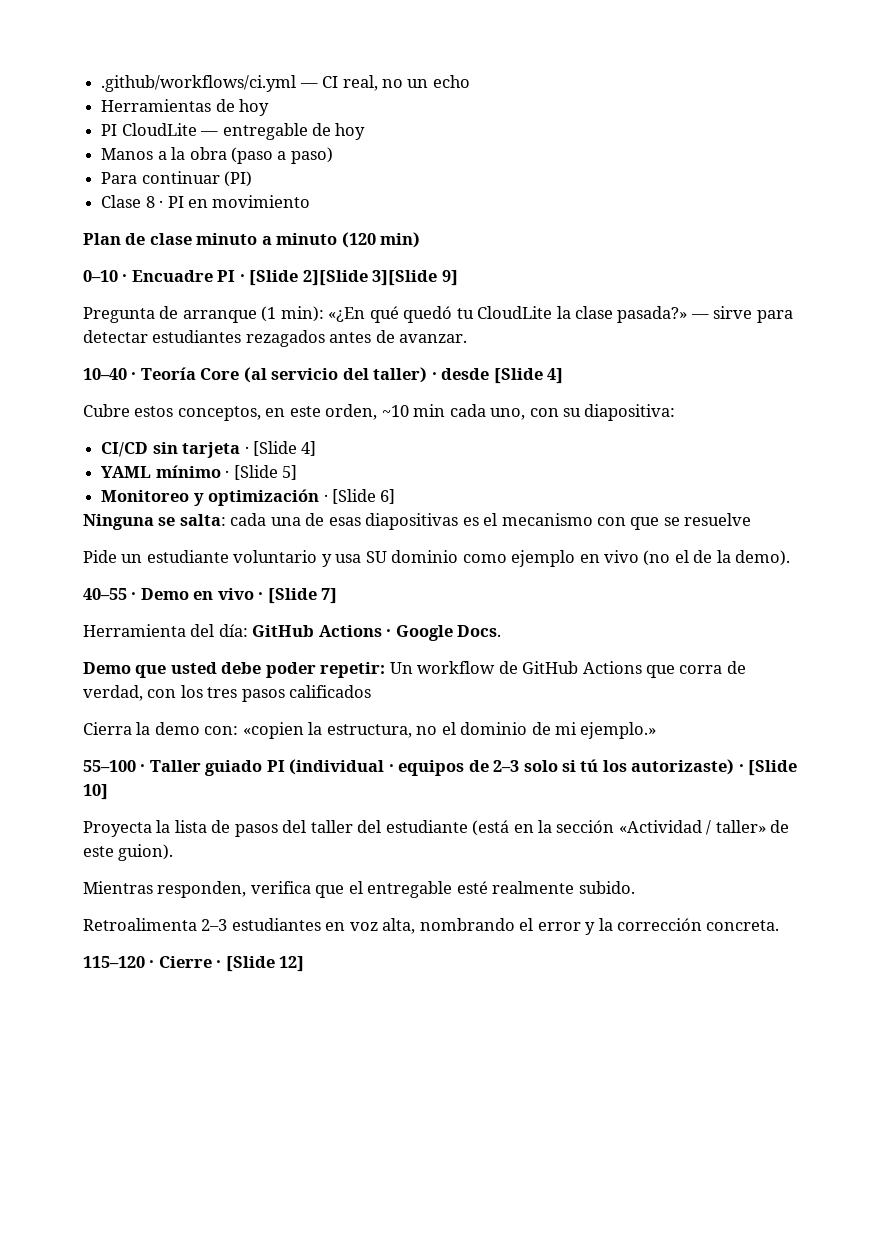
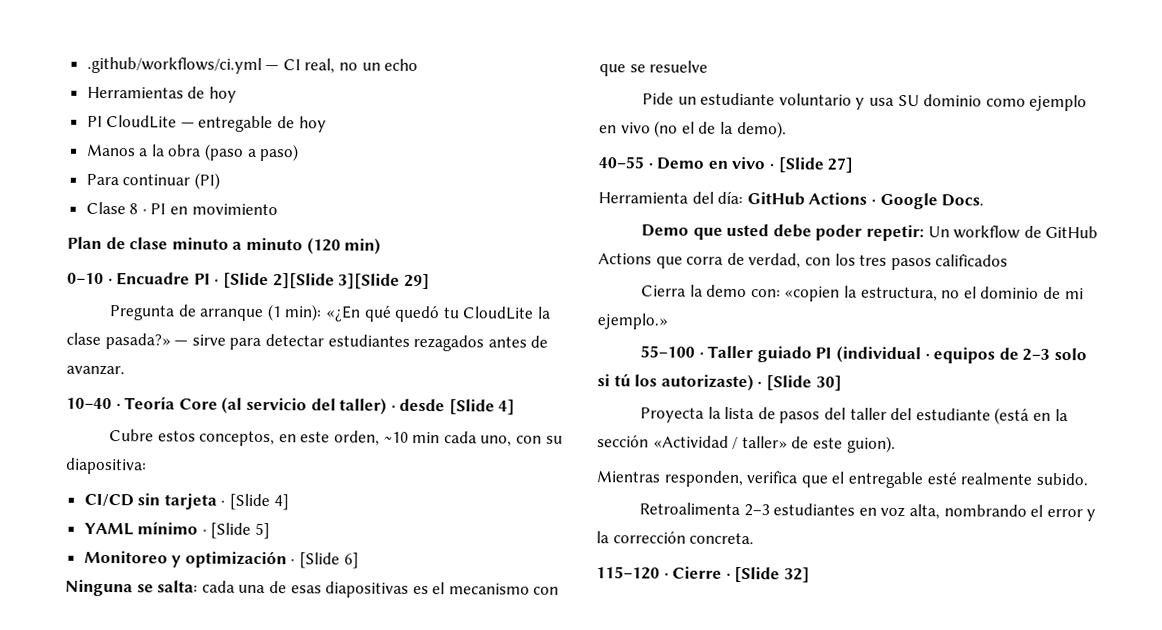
- 0–10 · Encuadre PI · [Slide 2][Slide 3][Slide 9]
+ 0–10 · Encuadre PI · [Slide 2][Slide 3][Slide 29]
- 40–55 · Demo en vivo · [Slide 7]
+ 40–55 · Demo en vivo · [Slide 27]
- 55–100 · Taller guiado PI (individual · equipos de 2–3 solo si tú los autorizaste) · [Slide 10]
+ 55–100 · Taller guiado PI (individual · equipos de 2–3 solo si tú los autorizaste) · [Slide 30]
- 115–120 · Cierre · [Slide 12]
+ 115–120 · Cierre · [Slide 32]

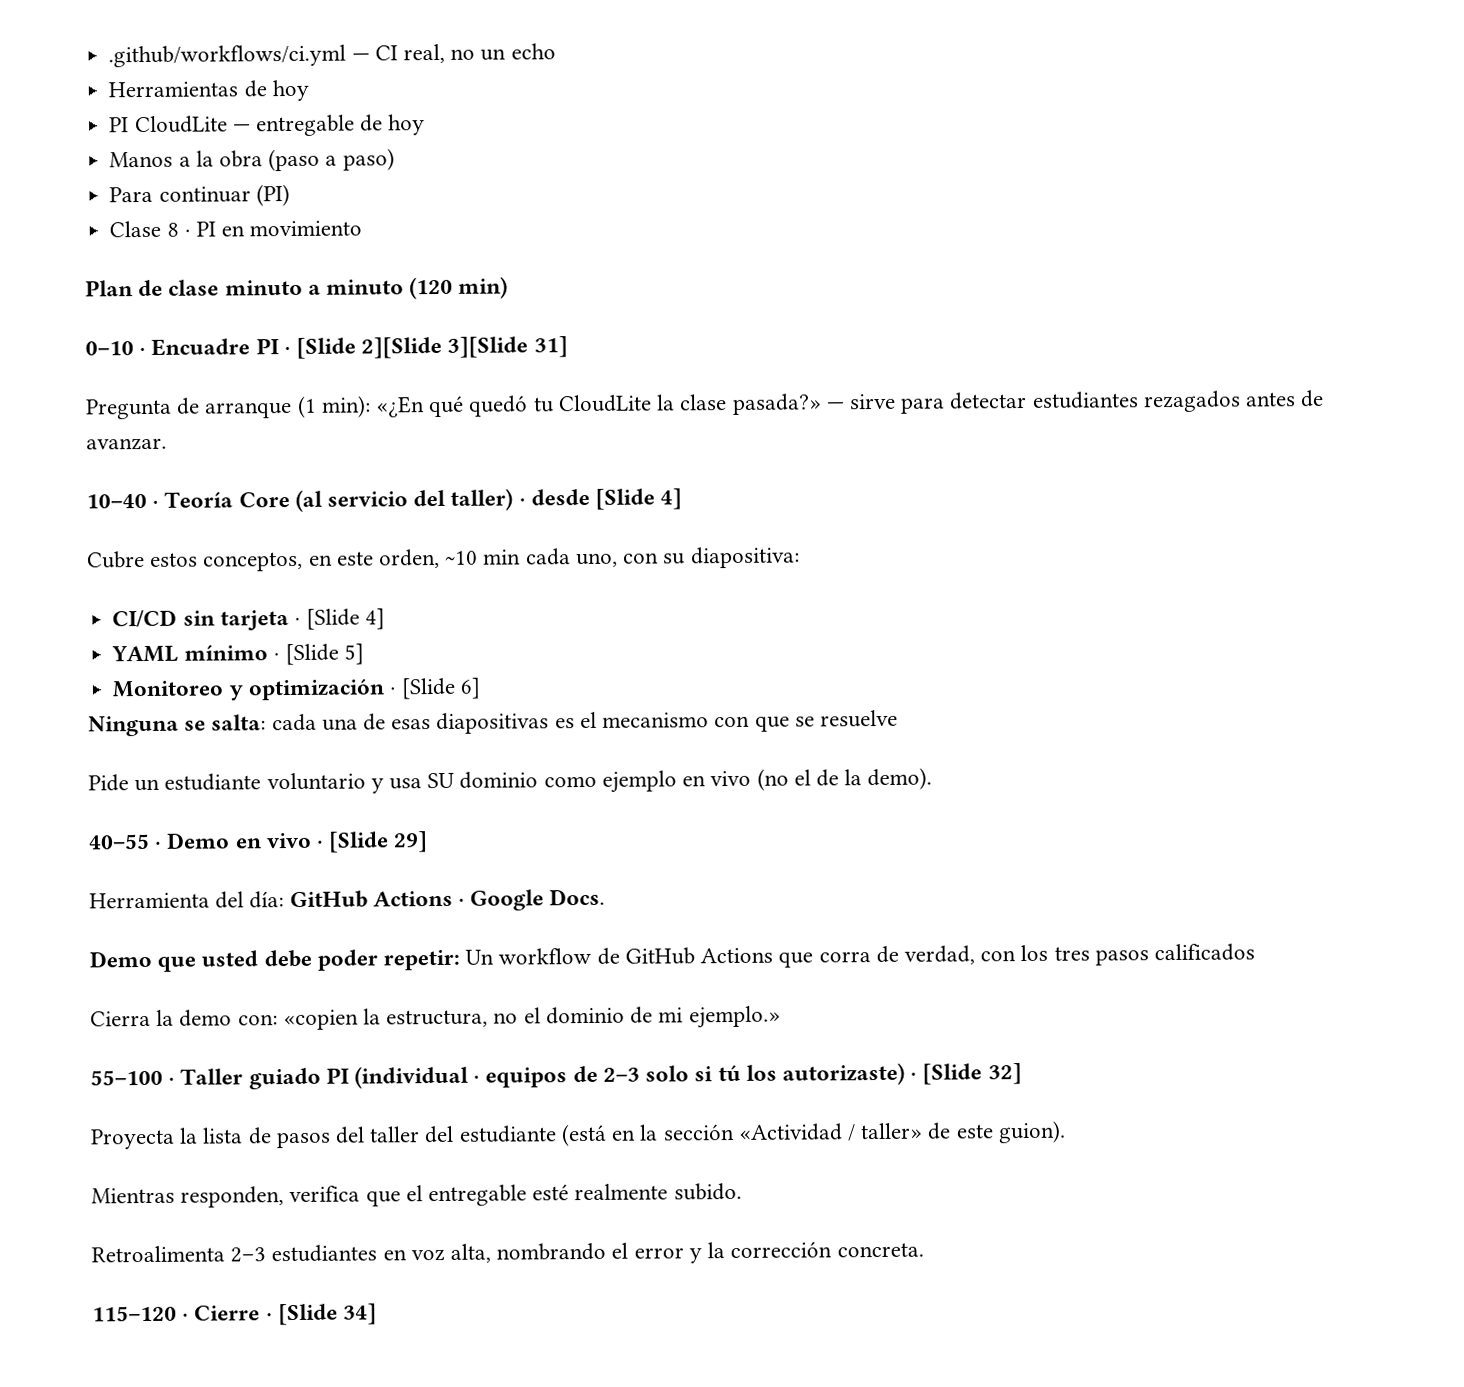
- 0–10 · Encuadre PI · [Slide 2][Slide 3][Slide 29]
+ 0–10 · Encuadre PI · [Slide 2][Slide 3][Slide 31]
- 40–55 · Demo en vivo · [Slide 27]
+ 40–55 · Demo en vivo · [Slide 29]
- 55–100 · Taller guiado PI (individual · equipos de 2–3 solo si tú los autorizaste) · [Slide 30]
+ 55–100 · Taller guiado PI (individual · equipos de 2–3 solo si tú los autorizaste) · [Slide 32]
- 115–120 · Cierre · [Slide 32]
+ 115–120 · Cierre · [Slide 34]

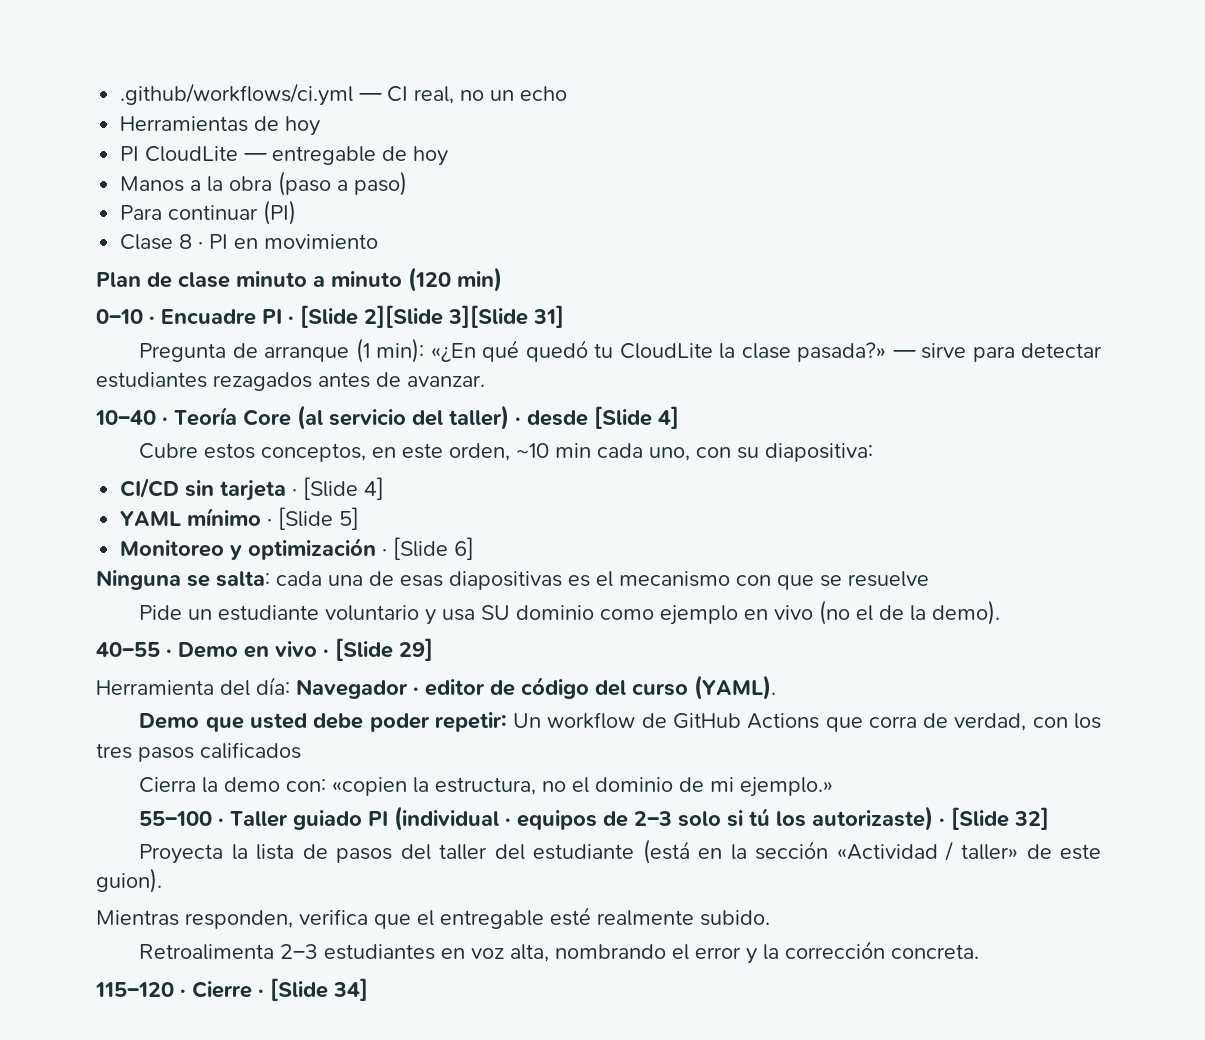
- Herramienta del día: GitHub Actions · Google Docs.
+ Herramienta del día: Navegador · editor de código del curso (YAML).

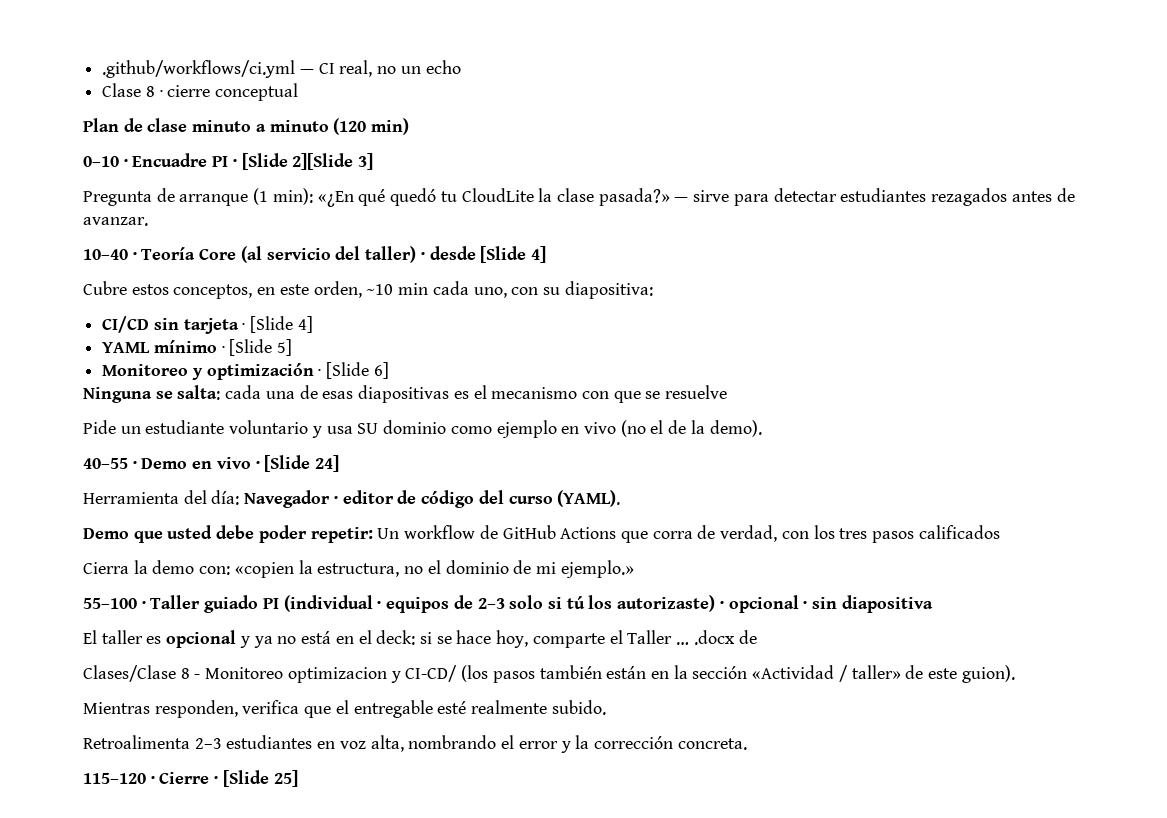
- Herramientas de hoy
- PI CloudLite — entregable de hoy
- Manos a la obra (paso a paso)
- Para continuar (PI)
- Clase 8 · PI en movimiento
+ Clase 8 · cierre conceptual
- 0–10 · Encuadre PI · [Slide 2][Slide 3][Slide 31]
+ 0–10 · Encuadre PI · [Slide 2][Slide 3]
- 40–55 · Demo en vivo · [Slide 29]
+ 40–55 · Demo en vivo · [Slide 24]
- 55–100 · Taller guiado PI (individual · equipos de 2–3 solo si tú los autorizaste) · [Slide 32]
- Proyecta la lista de pasos del taller del estudiante (está en la sección «Actividad / taller» de este guion).
+ 55–100 · Taller guiado PI (individual · equipos de 2–3 solo si tú los autorizaste) · opcional · sin diapositiva
+ El taller es opcional y ya no está en el deck: si se hace hoy, comparte el Taller … .docx de
+ Clases/Clase 8 - Monitoreo optimizacion y CI-CD/ (los pasos también están en la sección «Actividad / taller» de este guion).
- 115–120 · Cierre · [Slide 34]
+ 115–120 · Cierre · [Slide 25]

